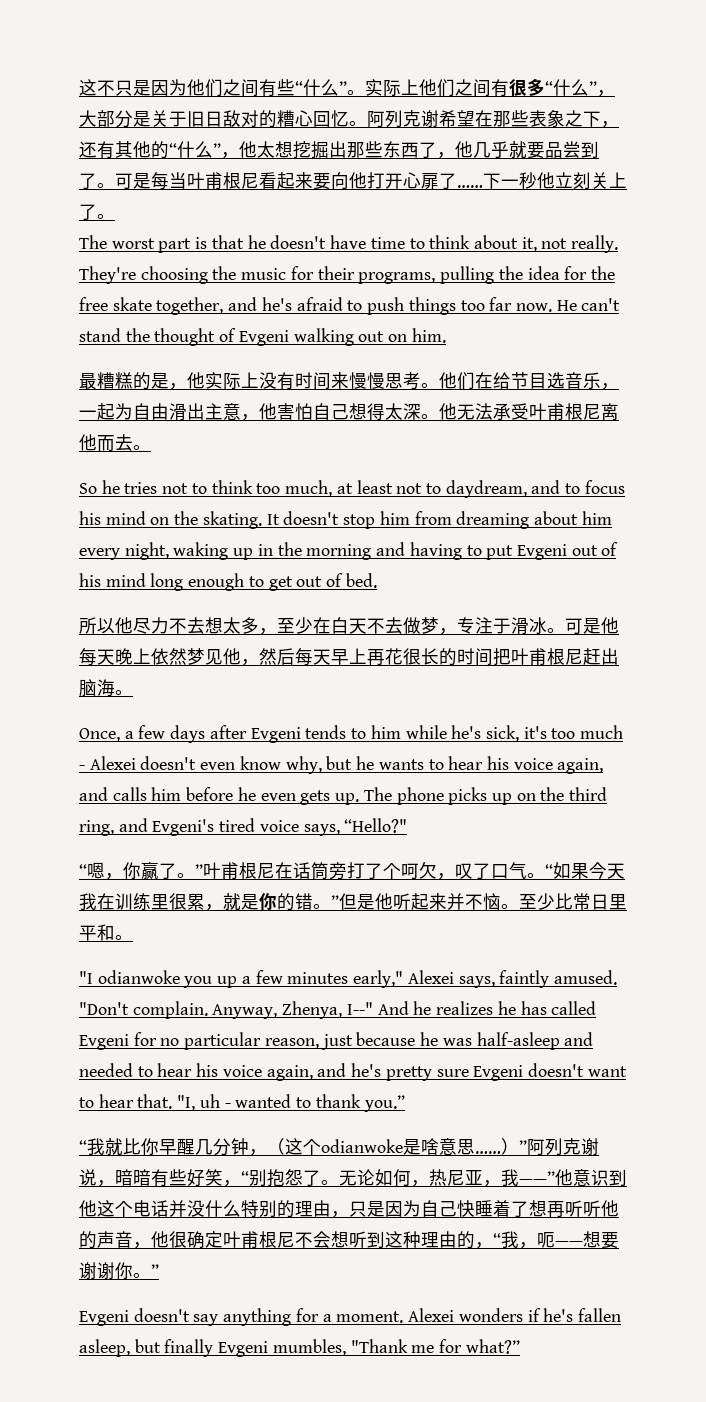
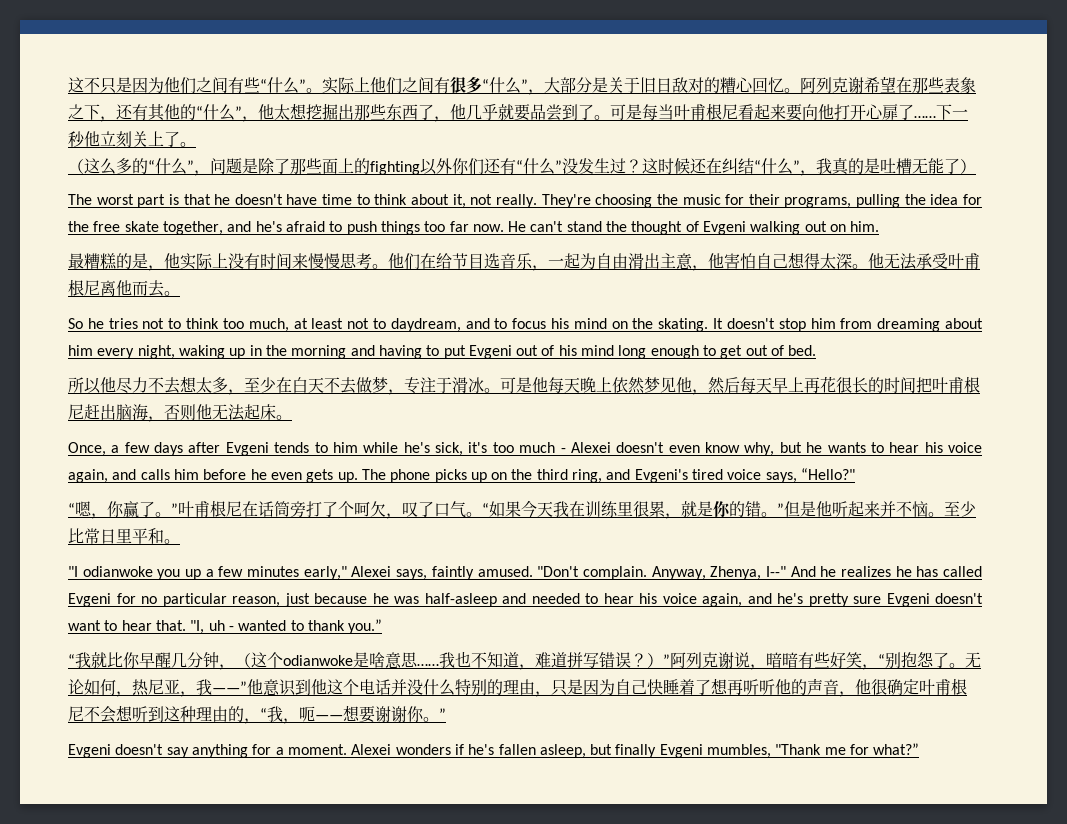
+ （这么多的“什么”，问题是除了那些面上的fighting以外你们还有“什么”没发生过？这时候还在纠结“什么”，我真的是吐槽无能了）
- 可是他每天晚上依然梦见他，然后每天早上再花很长的时间把叶甫根尼赶出脑海。
+ 可是他每天晚上依然梦见他，然后每天早上再花很长的时间把叶甫根尼赶出脑海，否则他无法起床。
- “我就比你早醒几分钟，（这个odianwoke是啥意思……）”阿列克谢说，暗暗有些好笑，“别抱怨了。
+ “我就比你早醒几分钟，（这个odianwoke是啥意思……我也不知道，难道拼写错误？）”阿列克谢说，暗暗有些好笑，“别抱怨了。

